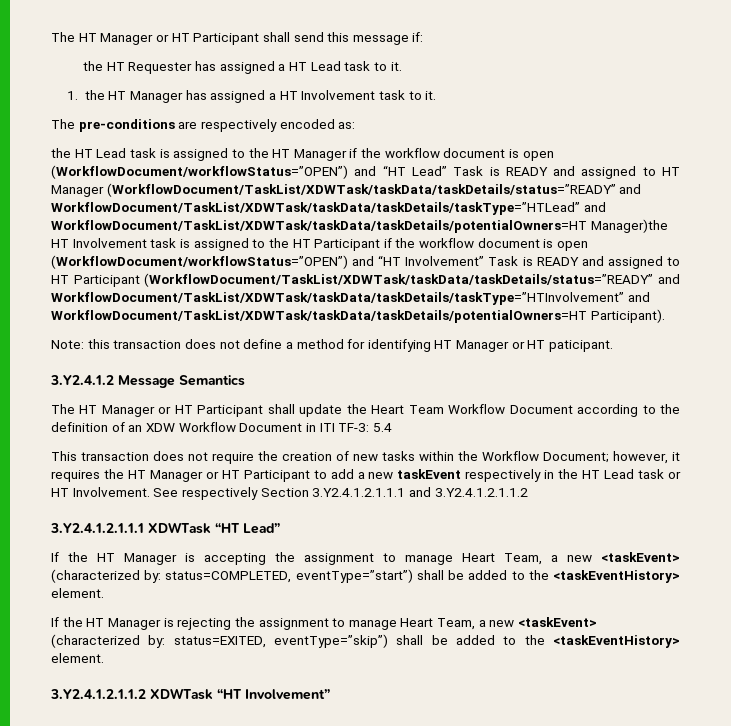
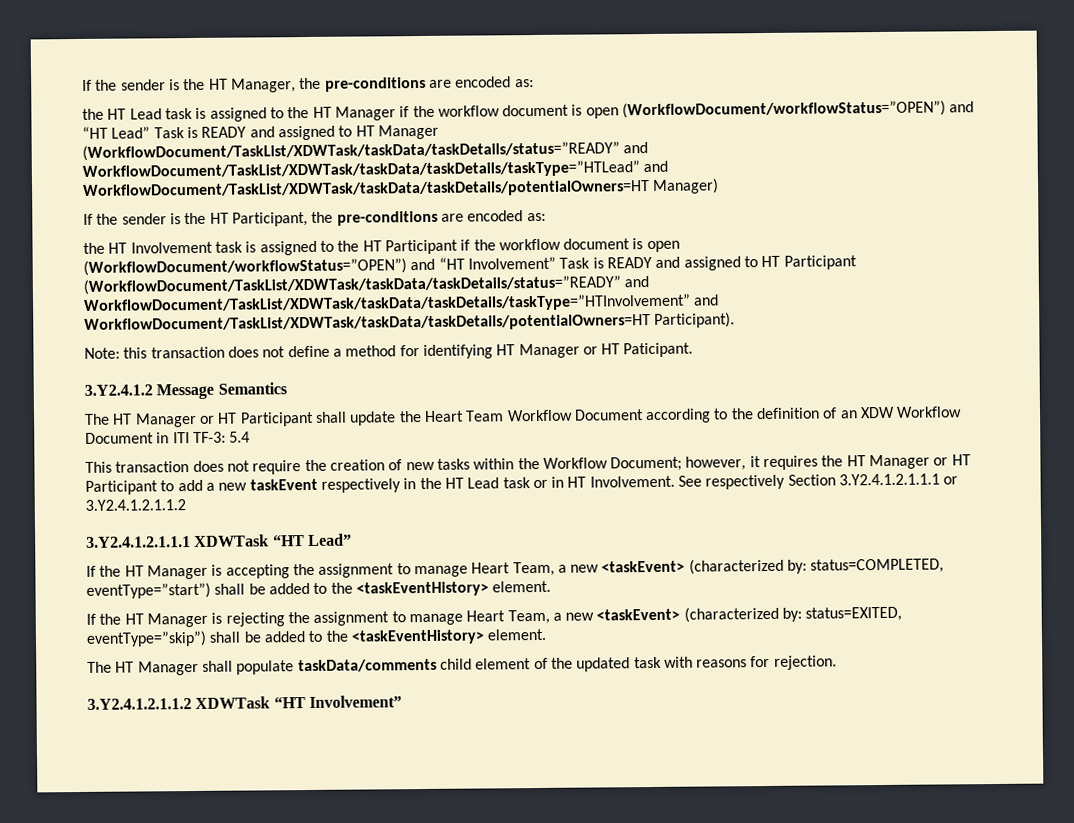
- The HT Manager or HT Participant shall send this message if:
- the HT Requester has assigned a HT Lead task to it.
- 1. the HT Manager has assigned a HT Involvement task to it.
- The pre-conditions are respectively encoded as:
+ If the sender is the HT Manager, the pre-conditions are encoded as:
- the HT Lead task is assigned to the HT Manager if the workflow document is open (WorkflowDocument/workflowStatus=”OPEN”) and “HT Lead” Task is READY and assigned to HT Manager (WorkflowDocument/TaskList/XDWTask/taskData/taskDetails/status=”READY” and WorkflowDocument/TaskList/XDWTask/taskData/taskDetails/taskType=”HTLead” and WorkflowDocument/TaskList/XDWTask/taskData/taskDetails/potentialOwners=HT Manager)the HT Involvement task is assigned to the HT Participant if the workflow document is open (WorkflowDocument/workflowStatus=”OPEN”) and “HT Involvement” Task is READY and assigned to HT Participant (WorkflowDocument/TaskList/XDWTask/taskData/taskDetails/status=”READY” and WorkflowDocument/TaskList/XDWTask/taskData/taskDetails/taskType=”HTInvolvement” and WorkflowDocument/TaskList/XDWTask/taskData/taskDetails/potentialOwners=HT Participant).
+ the HT Lead task is assigned to the HT Manager if the workflow document is open (WorkflowDocument/workflowStatus=”OPEN”) and “HT Lead” Task is READY and assigned to HT Manager (WorkflowDocument/TaskList/XDWTask/taskData/taskDetails/status=”READY” and WorkflowDocument/TaskList/XDWTask/taskData/taskDetails/taskType=”HTLead” and WorkflowDocument/TaskList/XDWTask/taskData/taskDetails/potentialOwners=HT Manager)
+ If the sender is the HT Participant, the pre-conditions are encoded as:
+ the HT Involvement task is assigned to the HT Participant if the workflow document is open (WorkflowDocument/workflowStatus=”OPEN”) and “HT Involvement” Task is READY and assigned to HT Participant (WorkflowDocument/TaskList/XDWTask/taskData/taskDetails/status=”READY” and WorkflowDocument/TaskList/XDWTask/taskData/taskDetails/taskType=”HTInvolvement” and WorkflowDocument/TaskList/XDWTask/taskData/taskDetails/potentialOwners=HT Participant).
- Note: this transaction does not define a method for identifying HT Manager or HT paticipant.
+ Note: this transaction does not define a method for identifying HT Manager or HT Paticipant.
- This transaction does not require the creation of new tasks within the Workflow Document; however, it requires the HT Manager or HT Participant to add a new taskEvent respectively in the HT Lead task or HT Involvement.
+ This transaction does not require the creation of new tasks within the Workflow Document; however, it requires the HT Manager or HT Participant to add a new taskEvent respectively in the HT Lead task or in HT Involvement.
- See respectively Section 3.Y2.4.1.2.1.1.1 and 3.Y2.4.1.2.1.1.2
+ See respectively Section 3.Y2.4.1.2.1.1.1 or 3.Y2.4.1.2.1.1.2
+ The HT Manager shall populate taskData/comments child element of the updated task with reasons for rejection.

